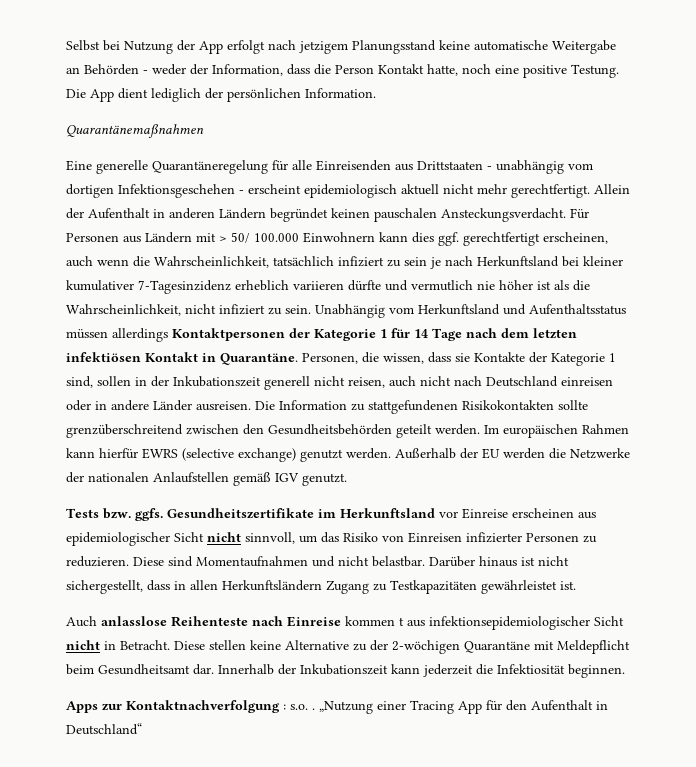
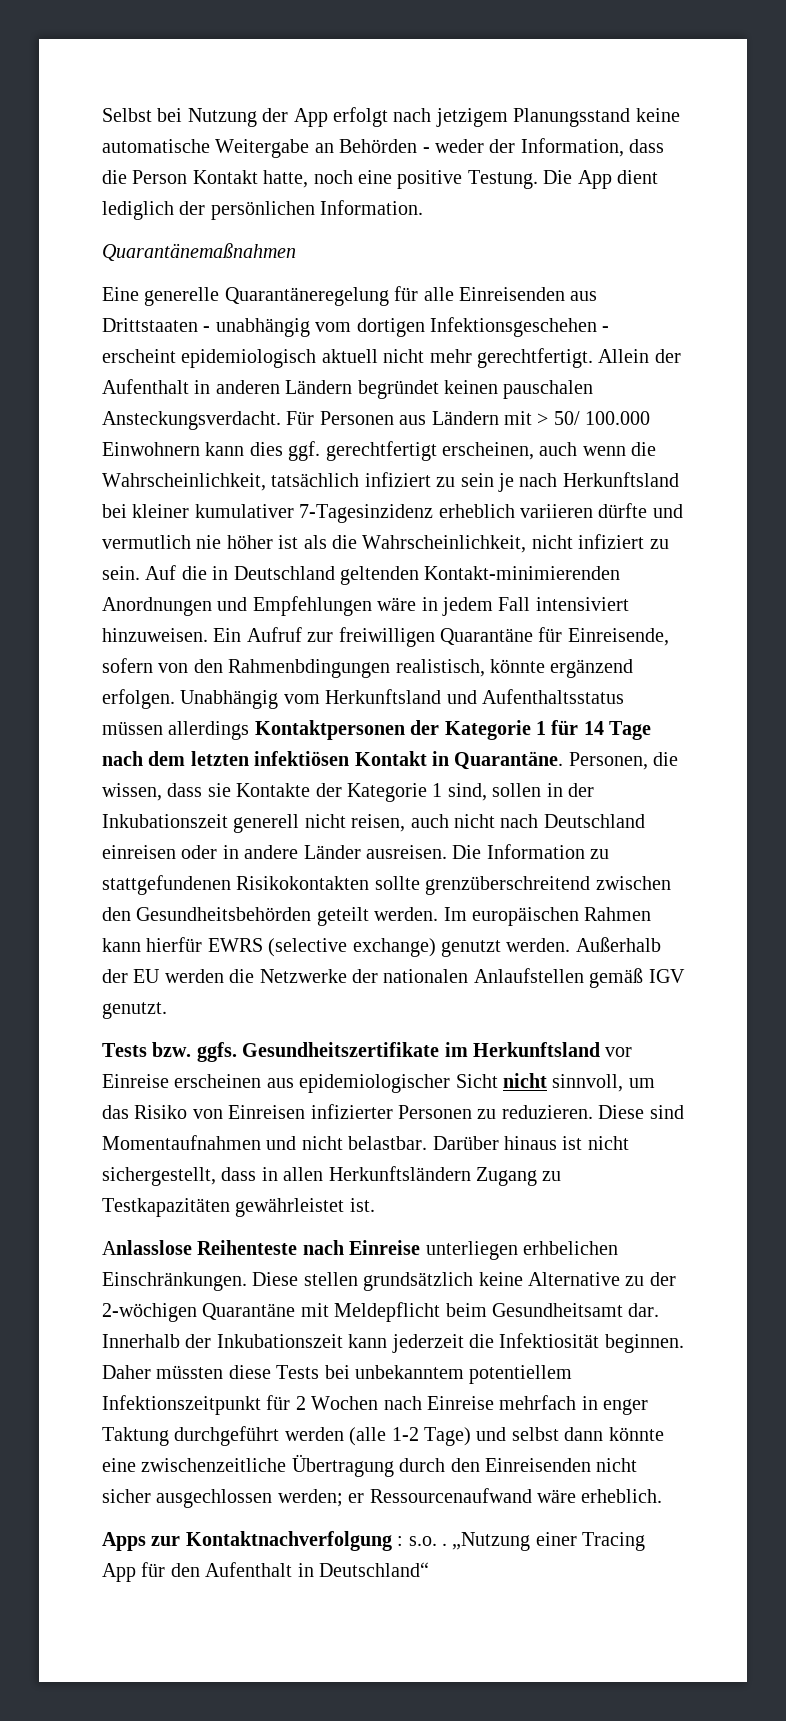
+ Auf die in Deutschland geltenden Kontakt-minimierenden Anordnungen und Empfehlungen wäre in jedem Fall intensiviert hinzuweisen. Ein Aufruf zur freiwilligen Quarantäne für Einreisende, sofern von den Rahmenbdingungen realistisch, könnte ergänzend erfolgen.
- Auch anlasslose Reihenteste nach Einreise kommen t aus infektionsepidemiologischer Sicht nicht in Betracht.
+ Anlasslose Reihenteste nach Einreise unterliegen erhbelichen Einschränkungen.
- Diese stellen keine Alternative zu der 2-wöchigen Quarantäne mit Meldepflicht beim Gesundheitsamt dar.
+ Diese stellen grundsätzlich keine Alternative zu der 2-wöchigen Quarantäne mit Meldepflicht beim Gesundheitsamt dar.
+ Daher müssten diese Tests bei unbekanntem potentiellem Infektionszeitpunkt für 2 Wochen nach Einreise mehrfach in enger Taktung durchgeführt werden (alle 1-2 Tage) und selbst dann könnte eine zwischenzeitliche Übertragung durch den Einreisenden nicht sicher ausgechlossen werden; er Ressourcenaufwand wäre erheblich.

